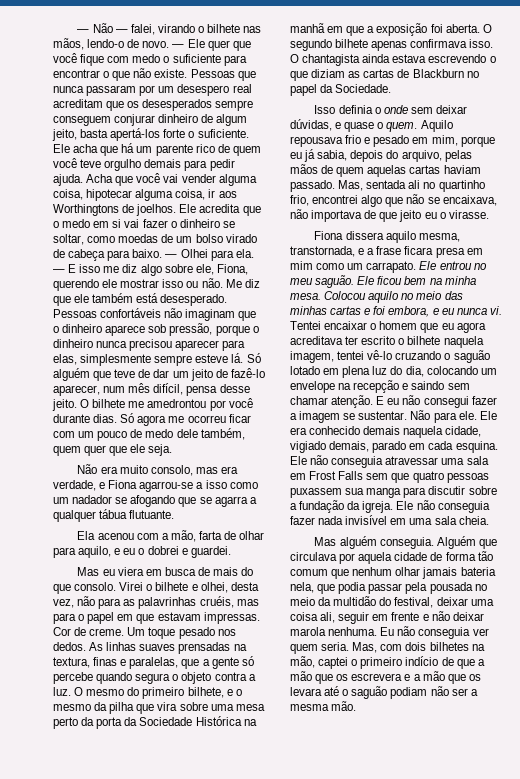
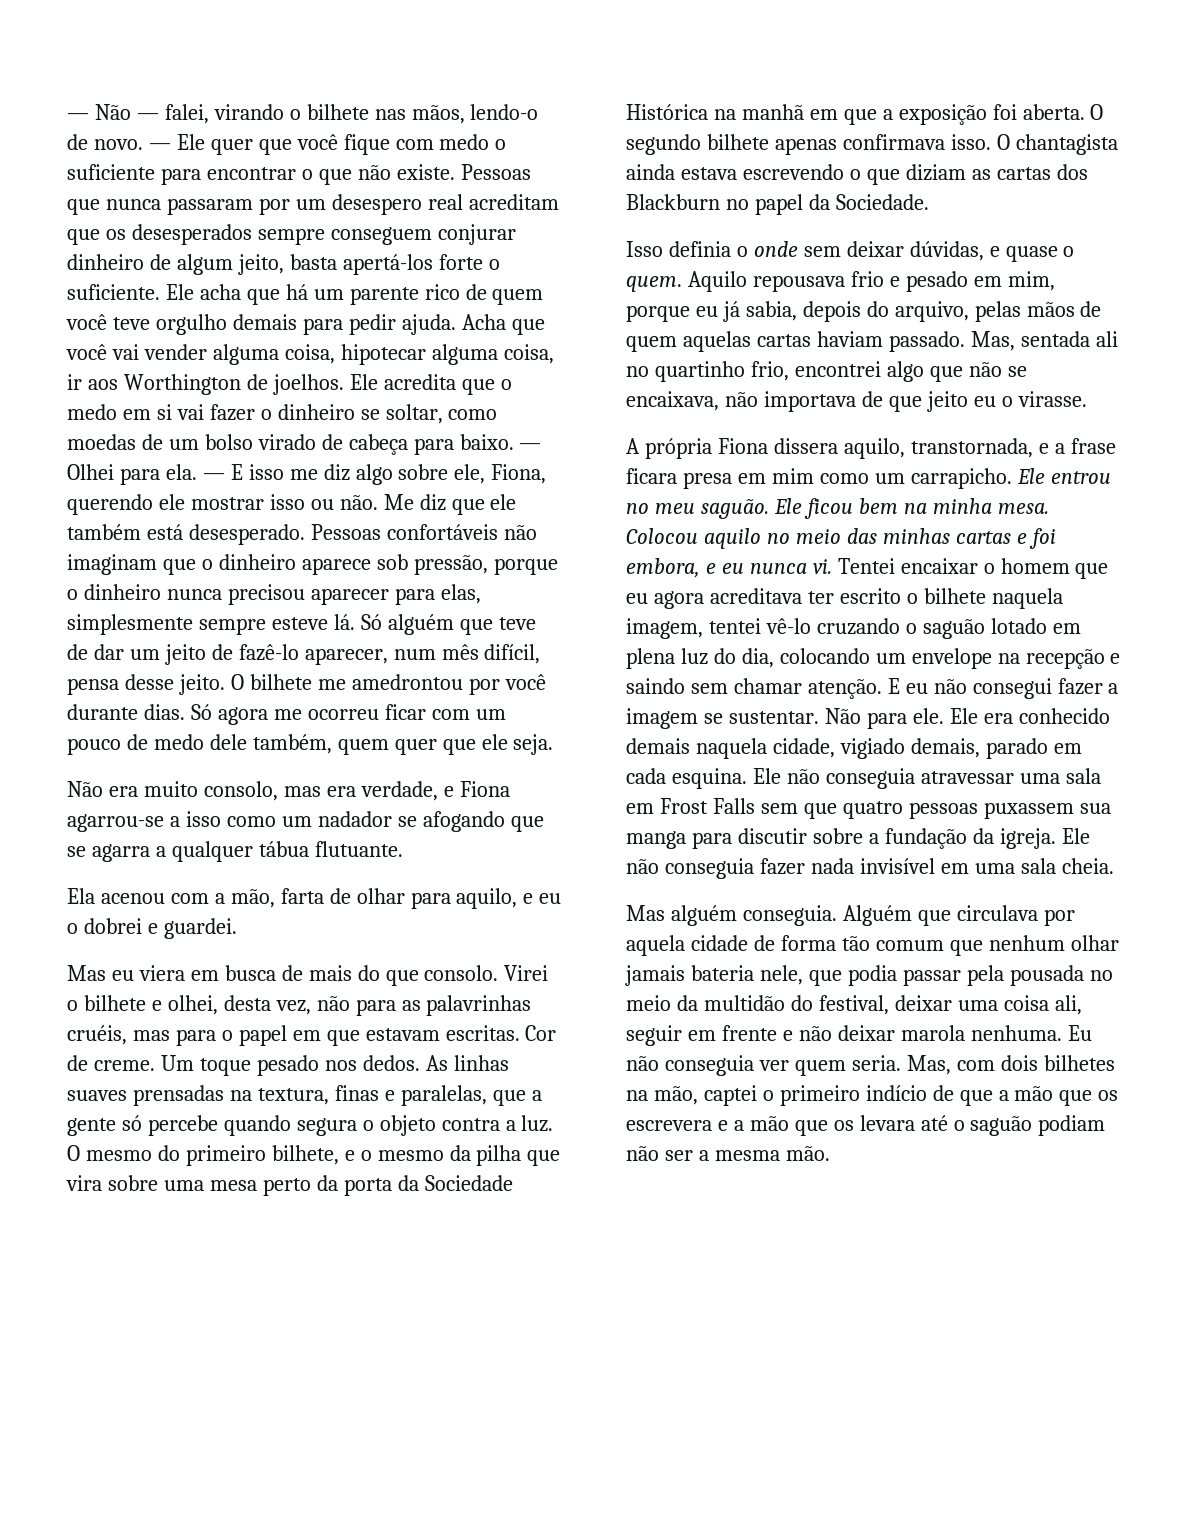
- Acha que você vai vender alguma coisa, hipotecar alguma coisa, ir aos Worthingtons de joelhos.
+ Acha que você vai vender alguma coisa, hipotecar alguma coisa, ir aos Worthington de joelhos.
- Virei o bilhete e olhei, desta vez, não para as palavrinhas cruéis, mas para o papel em que estavam impressas.
+ Virei o bilhete e olhei, desta vez, não para as palavrinhas cruéis, mas para o papel em que estavam escritas.
- O chantagista ainda estava escrevendo o que diziam as cartas de Blackburn no papel da Sociedade.
+ O chantagista ainda estava escrevendo o que diziam as cartas dos Blackburn no papel da Sociedade.
- Fiona dissera aquilo mesma, transtornada, e a frase ficara presa em mim como um carrapato.
+ A própria Fiona dissera aquilo, transtornada, e a frase ficara presa em mim como um carrapicho.
- Alguém que circulava por aquela cidade de forma tão comum que nenhum olhar jamais bateria nela, que podia passar pela pousada no meio da multidão do festival, deixar uma coisa ali, seguir em frente e não deixar marola nenhuma.
+ Alguém que circulava por aquela cidade de forma tão comum que nenhum olhar jamais bateria nele, que podia passar pela pousada no meio da multidão do festival, deixar uma coisa ali, seguir em frente e não deixar marola nenhuma.

